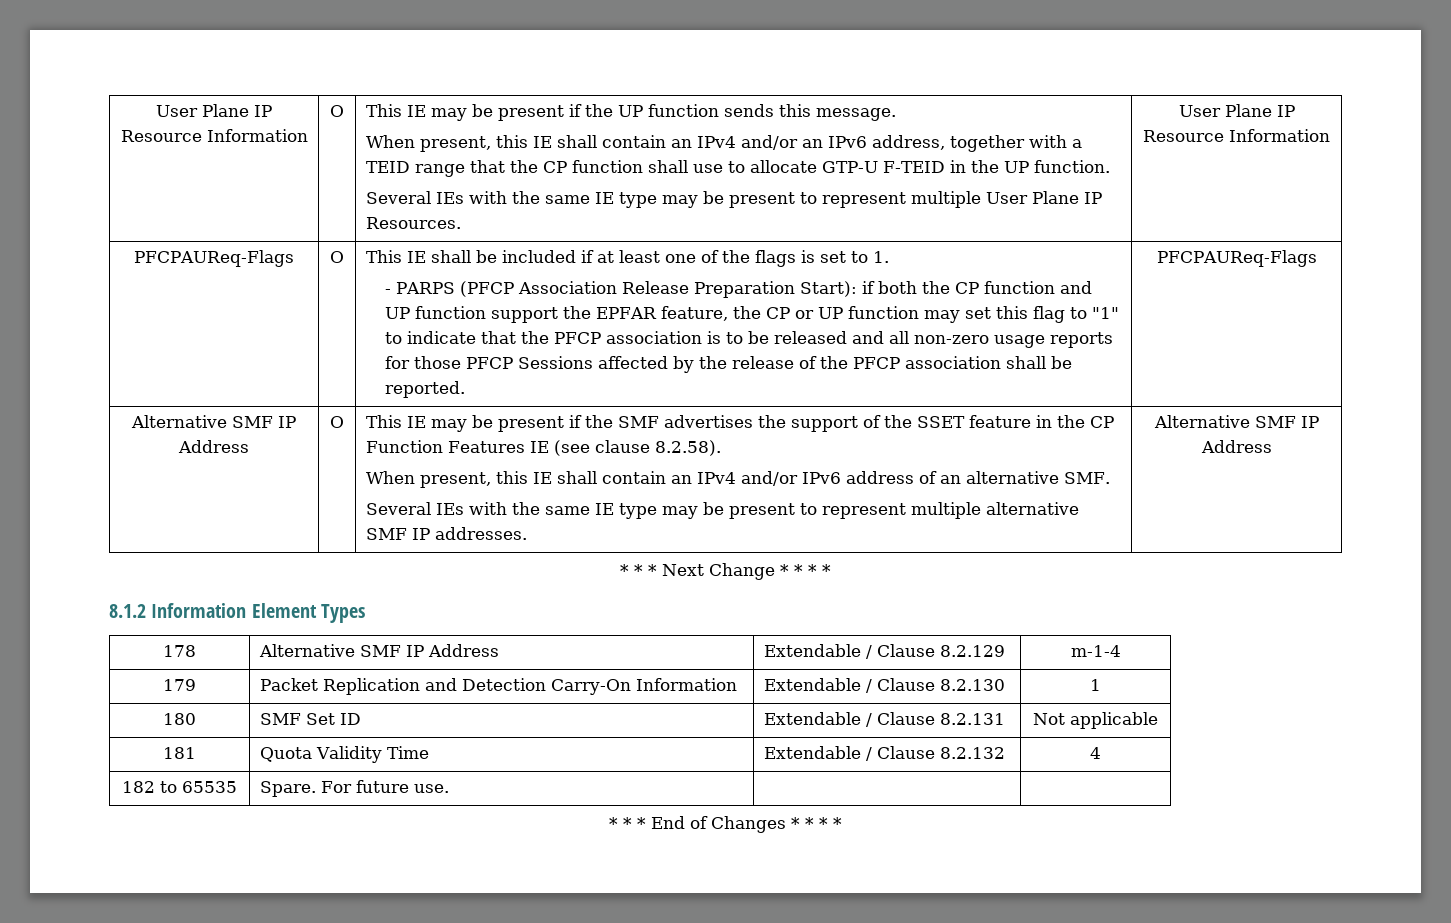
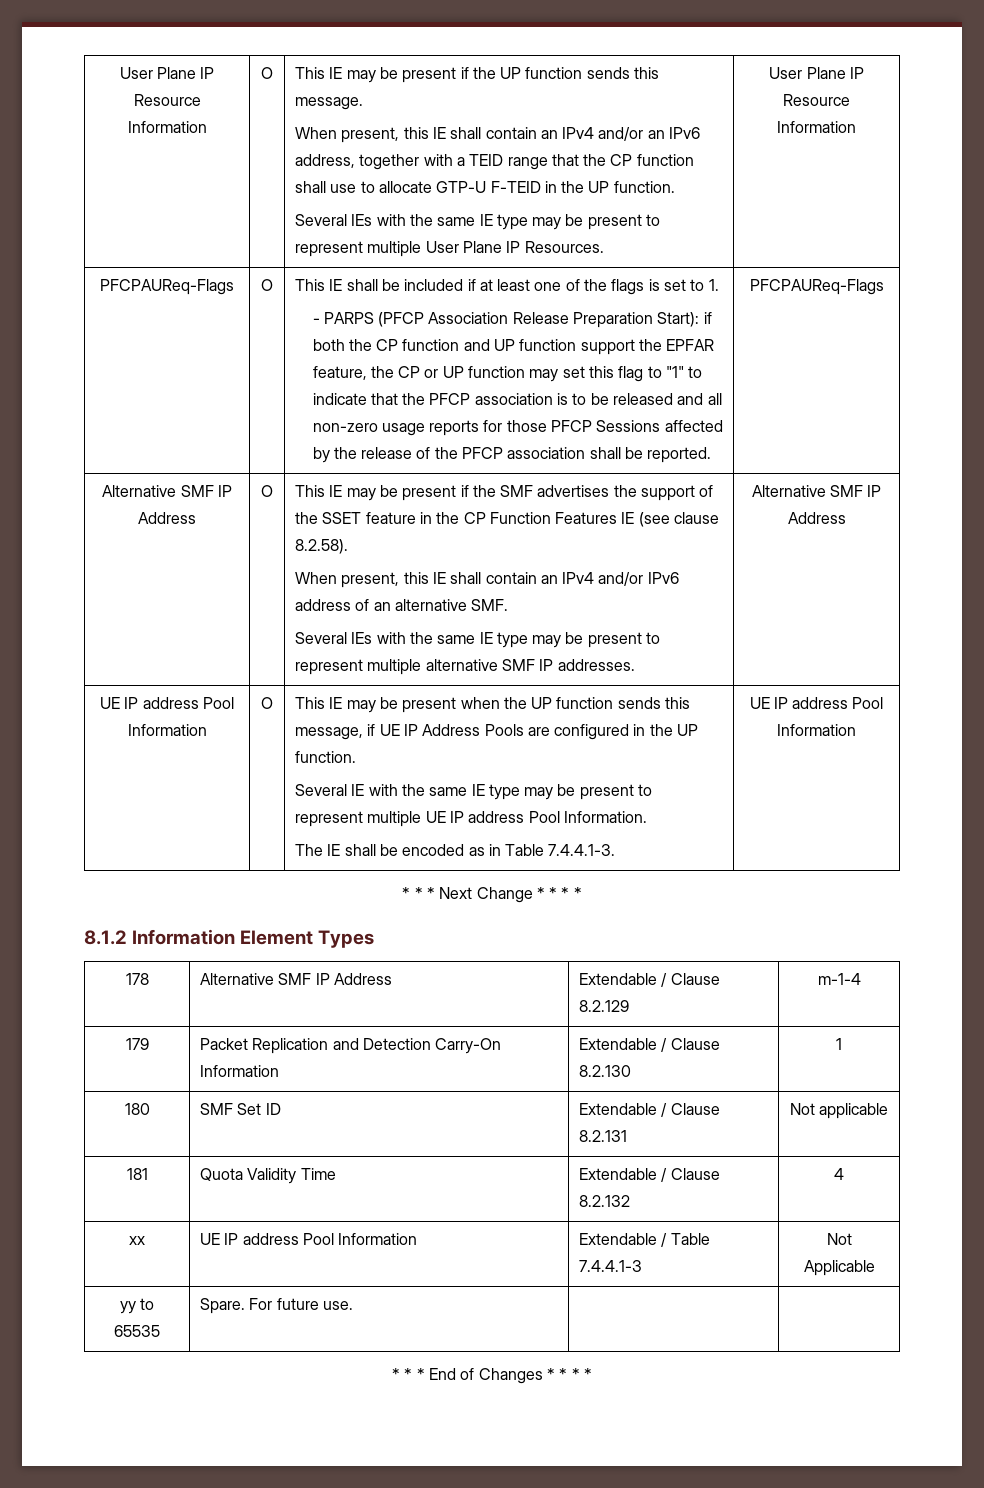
+ UE IP address Pool Information | O | This IE may be present when the UP function sends this message, if UE IP Address Pools are configured in the UP function.
+ Several IE with the same IE type may be present to represent multiple UE IP address Pool Information.
+ The IE shall be encoded as in Table 7.4.4.1-3. | UE IP address Pool Information
- 182 to 65535 | Spare. For future use. | |
+ xx | UE IP address Pool Information | Extendable / Table 7.4.4.1-3 | Not Applicable
+ yy to 65535 | Spare. For future use. | |

